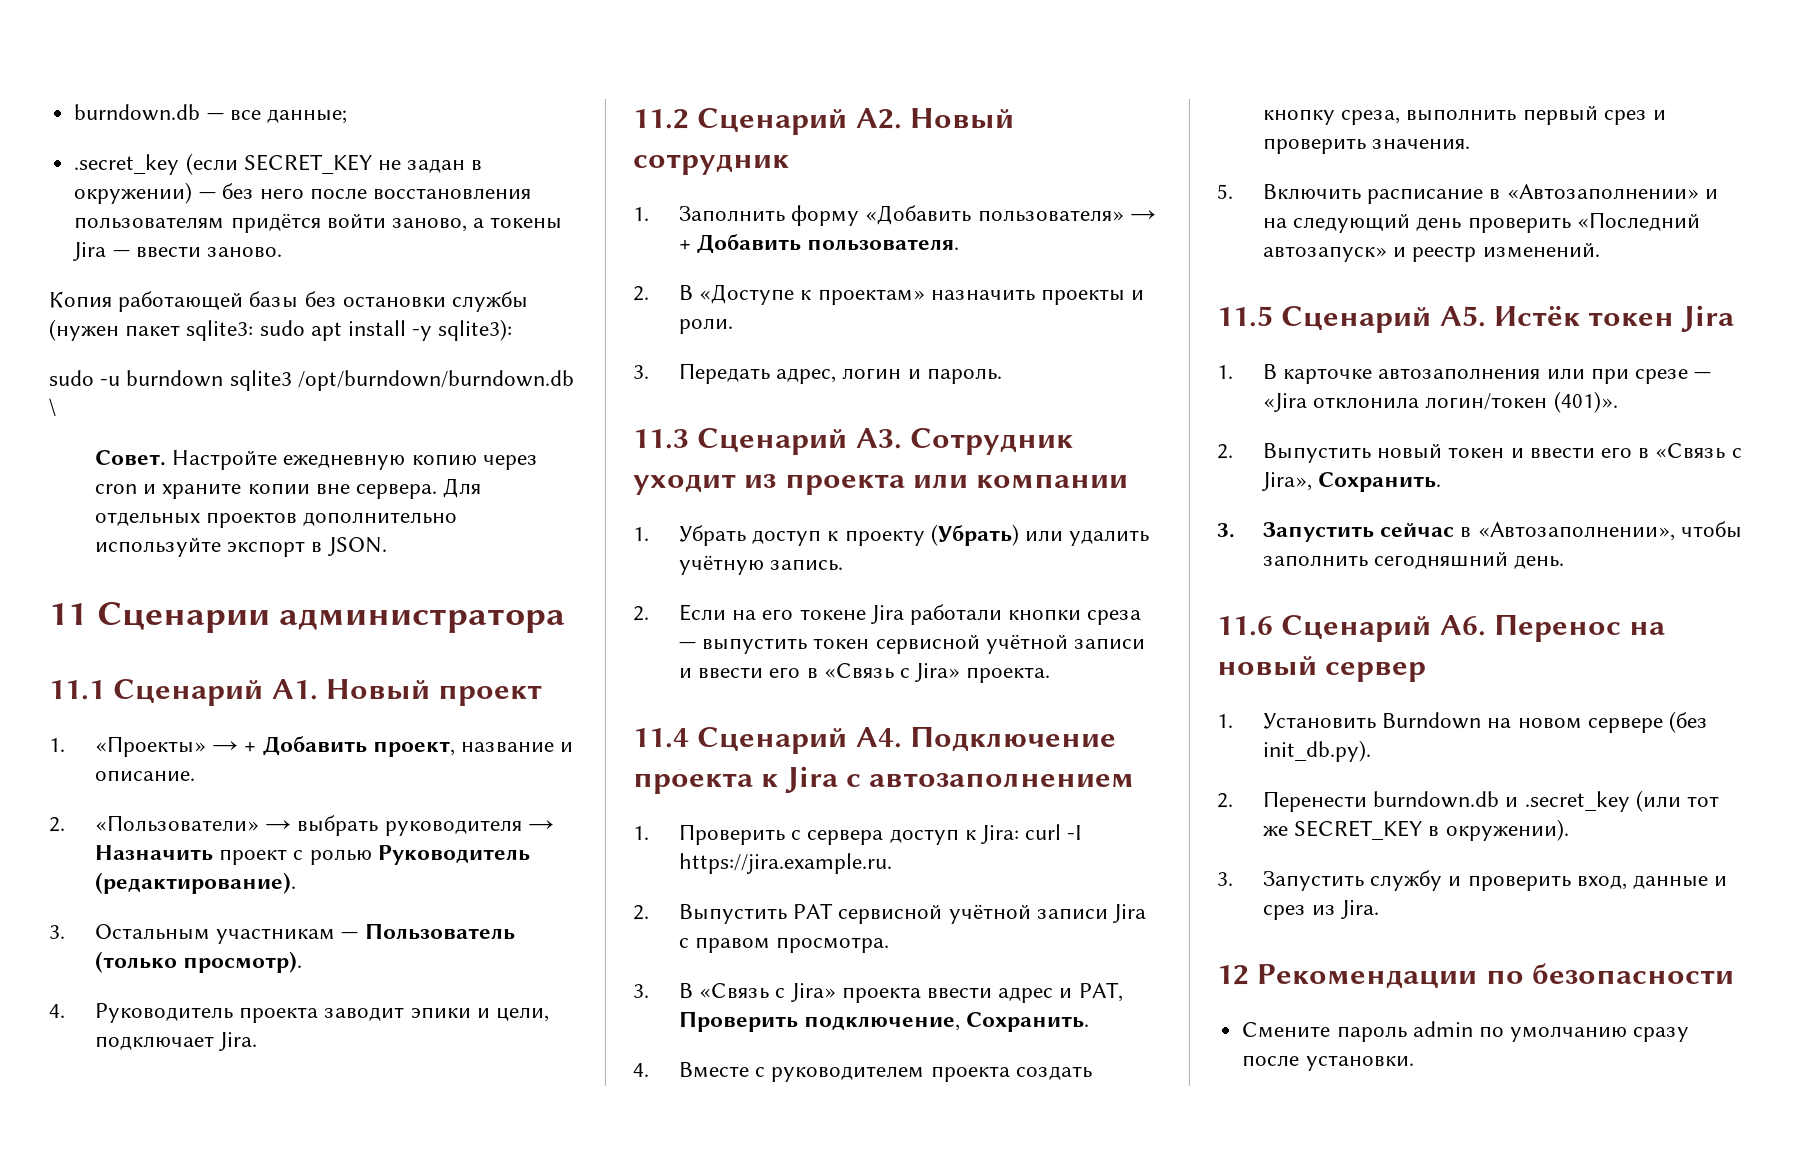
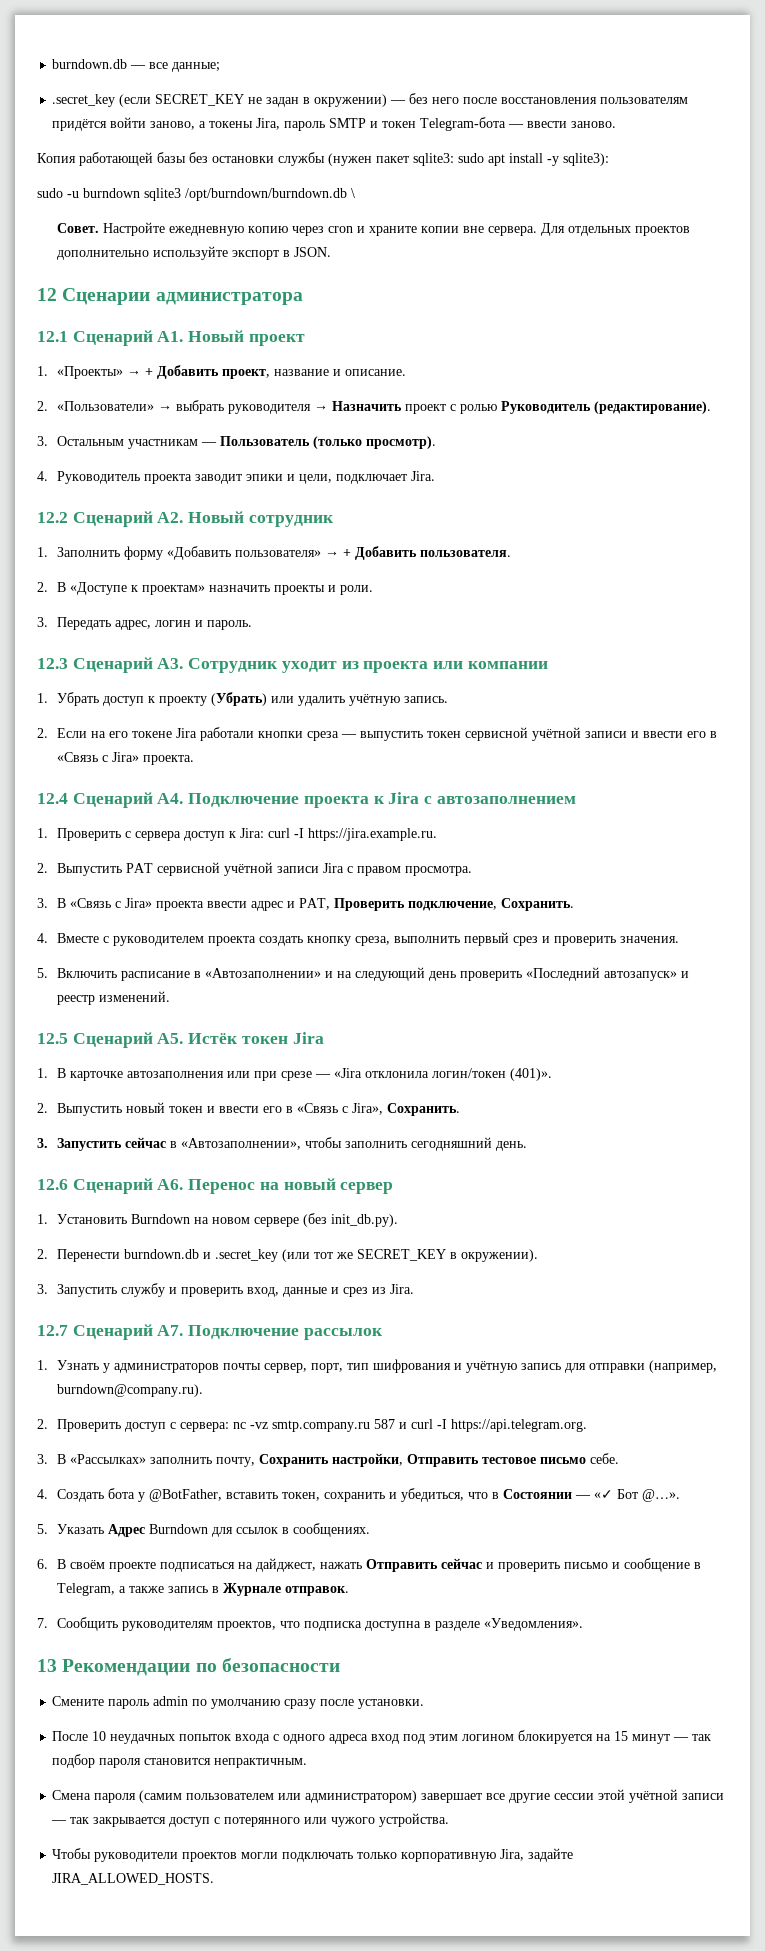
- .secret_key (если SECRET_KEY не задан в окружении) — без него после восстановления пользователям придётся войти заново, а токены Jira — ввести заново.
+ .secret_key (если SECRET_KEY не задан в окружении) — без него после восстановления пользователям придётся войти заново, а токены Jira, пароль SMTP и токен Telegram-бота — ввести заново.
- 11 Сценарии администратора
+ 12 Сценарии администратора
- 11.1 Сценарий А1. Новый проект
+ 12.1 Сценарий А1. Новый проект
- 11.2 Сценарий А2. Новый сотрудник
+ 12.2 Сценарий А2. Новый сотрудник
- 11.3 Сценарий А3. Сотрудник уходит из проекта или компании
+ 12.3 Сценарий А3. Сотрудник уходит из проекта или компании
- 11.4 Сценарий А4. Подключение проекта к Jira с автозаполнением
+ 12.4 Сценарий А4. Подключение проекта к Jira с автозаполнением
- 11.5 Сценарий А5. Истёк токен Jira
+ 12.5 Сценарий А5. Истёк токен Jira
- 11.6 Сценарий А6. Перенос на новый сервер
+ 12.6 Сценарий А6. Перенос на новый сервер
- 12 Рекомендации по безопасности
+ 12.7 Сценарий А7. Подключение рассылок
+ 1. Узнать у администраторов почты сервер, порт, тип шифрования и учётную запись для отправки (например, burndown@company.ru).
+ 2. Проверить доступ с сервера: nc -vz smtp.company.ru 587 и curl -I https://api.telegram.org.
+ 3. В «Рассылках» заполнить почту, Сохранить настройки, Отправить тестовое письмо себе.
+ 4. Создать бота у @BotFather, вставить токен, сохранить и убедиться, что в Состоянии — «✓ Бот @…».
+ 5. Указать Адрес Burndown для ссылок в сообщениях.
+ 6. В своём проекте подписаться на дайджест, нажать Отправить сейчас и проверить письмо и сообщение в Telegram, а также запись в Журнале отправок.
+ 7. Сообщить руководителям проектов, что подписка доступна в разделе «Уведомления».
+ 13 Рекомендации по безопасности
+ После 10 неудачных попыток входа с одного адреса вход под этим логином блокируется на 15 минут — так подбор пароля становится непрактичным.
+ Смена пароля (самим пользователем или администратором) завершает все другие сессии этой учётной записи — так закрывается доступ с потерянного или чужого устройства.
+ Чтобы руководители проектов могли подключать только корпоративную Jira, задайте JIRA_ALLOWED_HOSTS.

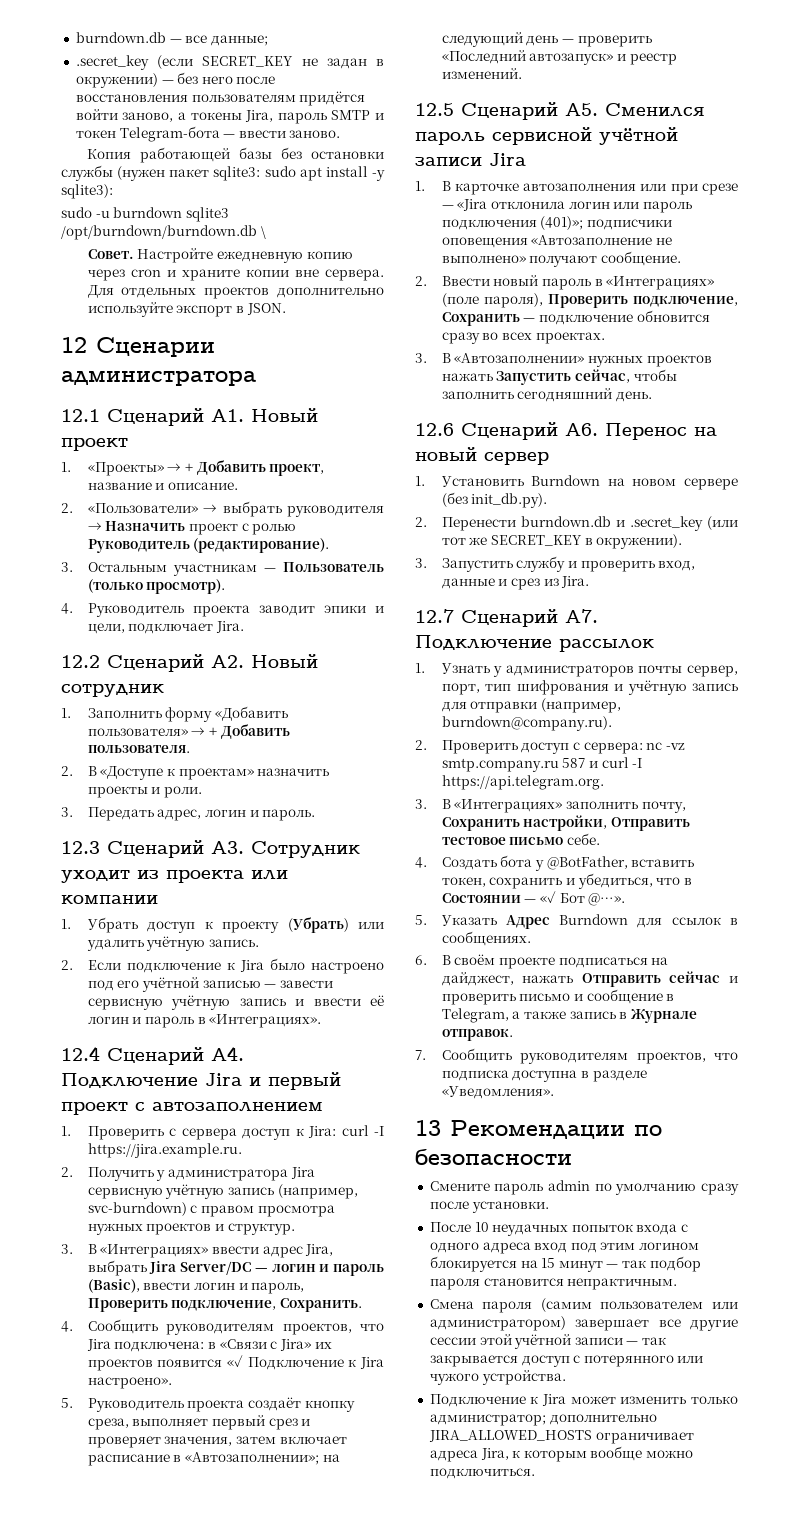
- 2. Если на его токене Jira работали кнопки среза — выпустить токен сервисной учётной записи и ввести его в «Связь с Jira» проекта.
+ 2. Если подключение к Jira было настроено под его учётной записью — завести сервисную учётную запись и ввести её логин и пароль в «Интеграциях».
- 12.4 Сценарий А4. Подключение проекта к Jira с автозаполнением
+ 12.4 Сценарий А4. Подключение Jira и первый проект с автозаполнением
- 2. Выпустить PAT сервисной учётной записи Jira с правом просмотра.
- 3. В «Связь с Jira» проекта ввести адрес и PAT, Проверить подключение, Сохранить.
- 4. Вместе с руководителем проекта создать кнопку среза, выполнить первый срез и проверить значения.
- 5. Включить расписание в «Автозаполнении» и на следующий день проверить «Последний автозапуск» и реестр изменений.
+ 2. Получить у администратора Jira сервисную учётную запись (например, svc-burndown) с правом просмотра нужных проектов и структур.
+ 3. В «Интеграциях» ввести адрес Jira, выбрать Jira Server/DC — логин и пароль (Basic), ввести логин и пароль, Проверить подключение, Сохранить.
+ 4. Сообщить руководителям проектов, что Jira подключена: в «Связи с Jira» их проектов появится «✓ Подключение к Jira настроено».
+ 5. Руководитель проекта создаёт кнопку среза, выполняет первый срез и проверяет значения, затем включает расписание в «Автозаполнении»; на следующий день — проверить «Последний автозапуск» и реестр изменений.
- 12.5 Сценарий А5. Истёк токен Jira
+ 12.5 Сценарий А5. Сменился пароль сервисной учётной записи Jira
- 1. В карточке автозаполнения или при срезе — «Jira отклонила логин/токен (401)».
- 2. Выпустить новый токен и ввести его в «Связь с Jira», Сохранить.
- 3. Запустить сейчас в «Автозаполнении», чтобы заполнить сегодняшний день.
+ 1. В карточке автозаполнения или при срезе — «Jira отклонила логин или пароль подключения (401)»; подписчики оповещения «Автозаполнение не выполнено» получают сообщение.
+ 2. Ввести новый пароль в «Интеграциях» (поле пароля), Проверить подключение, Сохранить — подключение обновится сразу во всех проектах.
+ 3. В «Автозаполнении» нужных проектов нажать Запустить сейчас, чтобы заполнить сегодняшний день.
- 3. В «Рассылках» заполнить почту, Сохранить настройки, Отправить тестовое письмо себе.
+ 3. В «Интеграциях» заполнить почту, Сохранить настройки, Отправить тестовое письмо себе.
- Чтобы руководители проектов могли подключать только корпоративную Jira, задайте JIRA_ALLOWED_HOSTS.
+ Подключение к Jira может изменить только администратор; дополнительно JIRA_ALLOWED_HOSTS ограничивает адреса Jira, к которым вообще можно подключиться.

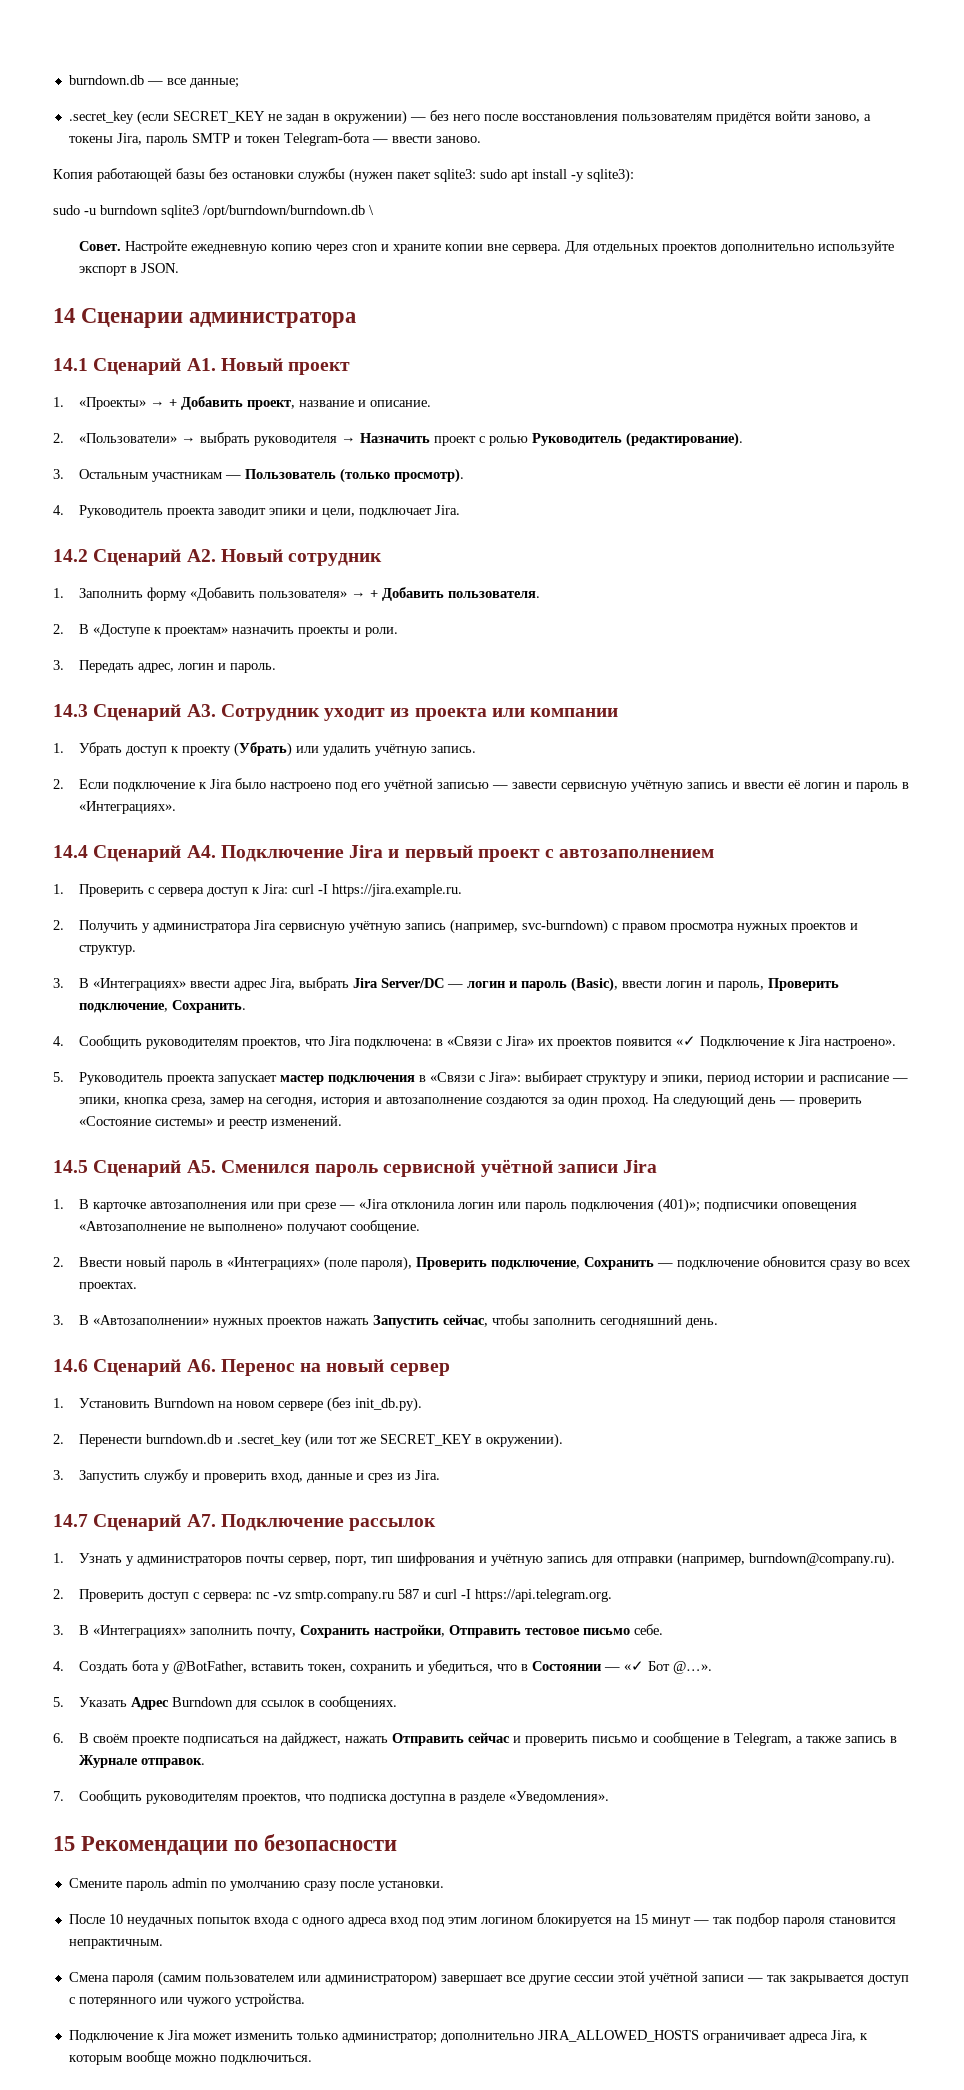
- 12 Сценарии администратора
+ 14 Сценарии администратора
- 12.1 Сценарий А1. Новый проект
+ 14.1 Сценарий А1. Новый проект
- 12.2 Сценарий А2. Новый сотрудник
+ 14.2 Сценарий А2. Новый сотрудник
- 12.3 Сценарий А3. Сотрудник уходит из проекта или компании
+ 14.3 Сценарий А3. Сотрудник уходит из проекта или компании
- 12.4 Сценарий А4. Подключение Jira и первый проект с автозаполнением
+ 14.4 Сценарий А4. Подключение Jira и первый проект с автозаполнением
- 5. Руководитель проекта создаёт кнопку среза, выполняет первый срез и проверяет значения, затем включает расписание в «Автозаполнении»; на следующий день — проверить «Последний автозапуск» и реестр изменений.
+ 5. Руководитель проекта запускает мастер подключения в «Связи с Jira»: выбирает структуру и эпики, период истории и расписание — эпики, кнопка среза, замер на сегодня, история и автозаполнение создаются за один проход. На следующий день — проверить «Состояние системы» и реестр изменений.
- 12.5 Сценарий А5. Сменился пароль сервисной учётной записи Jira
+ 14.5 Сценарий А5. Сменился пароль сервисной учётной записи Jira
- 12.6 Сценарий А6. Перенос на новый сервер
+ 14.6 Сценарий А6. Перенос на новый сервер
- 12.7 Сценарий А7. Подключение рассылок
+ 14.7 Сценарий А7. Подключение рассылок
- 13 Рекомендации по безопасности
+ 15 Рекомендации по безопасности

